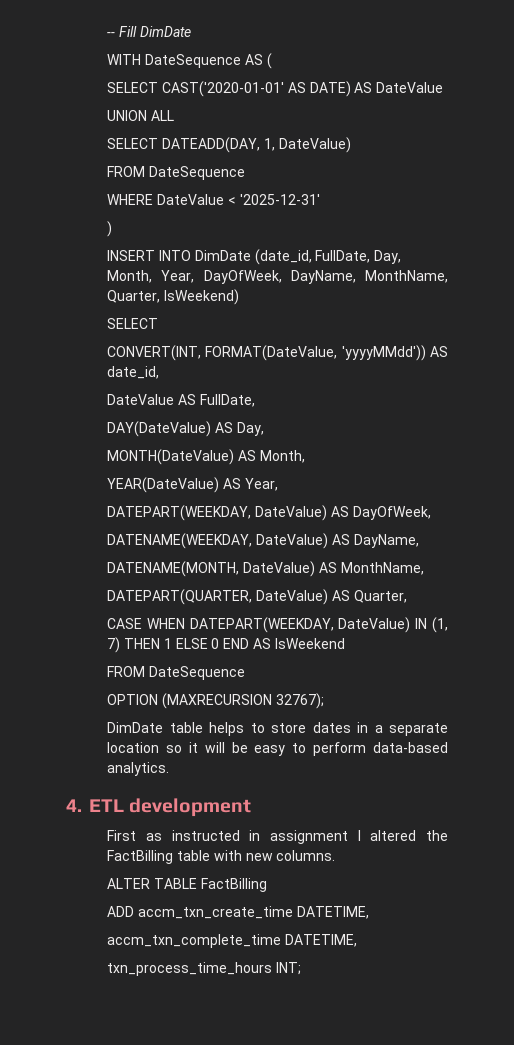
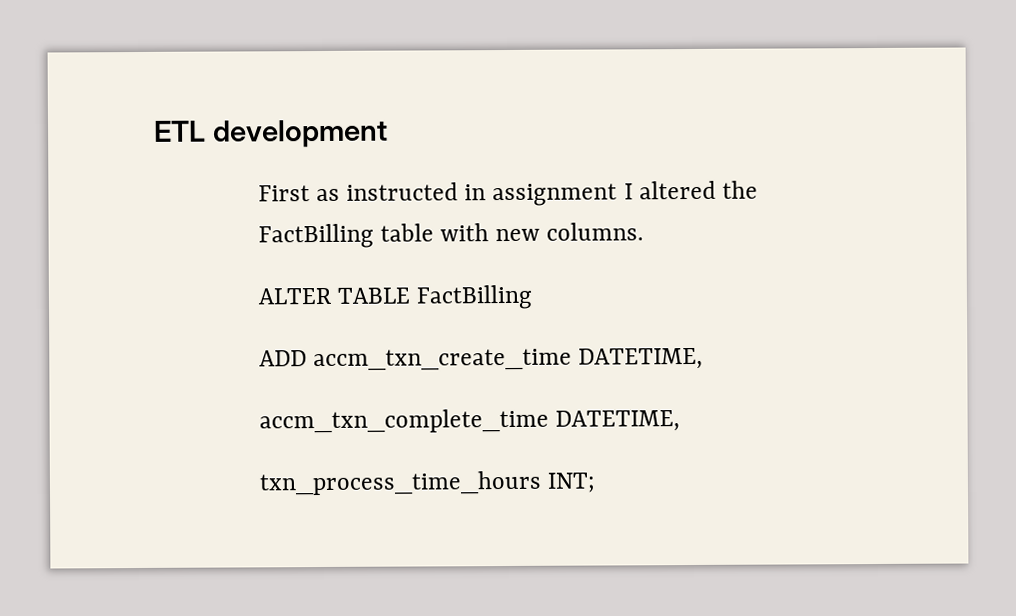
- -- Fill DimDate
- WITH DateSequence AS (
- SELECT CAST('2020-01-01' AS DATE) AS DateValue
- UNION ALL
- SELECT DATEADD(DAY, 1, DateValue)
- FROM DateSequence
- WHERE DateValue < '2025-12-31'
- )
- INSERT INTO DimDate (date_id, FullDate, Day, Month, Year, DayOfWeek, DayName, MonthName, Quarter, IsWeekend)
- SELECT
- CONVERT(INT, FORMAT(DateValue, 'yyyyMMdd')) AS date_id,
- DateValue AS FullDate,
- DAY(DateValue) AS Day,
- MONTH(DateValue) AS Month,
- YEAR(DateValue) AS Year,
- DATEPART(WEEKDAY, DateValue) AS DayOfWeek,
- DATENAME(WEEKDAY, DateValue) AS DayName,
- DATENAME(MONTH, DateValue) AS MonthName,
- DATEPART(QUARTER, DateValue) AS Quarter,
- CASE WHEN DATEPART(WEEKDAY, DateValue) IN (1, 7) THEN 1 ELSE 0 END AS IsWeekend
- FROM DateSequence
- OPTION (MAXRECURSION 32767);
- DimDate table helps to store dates in a separate location so it will be easy to perform data-based analytics.
- 4. ETL development
+ ETL development

